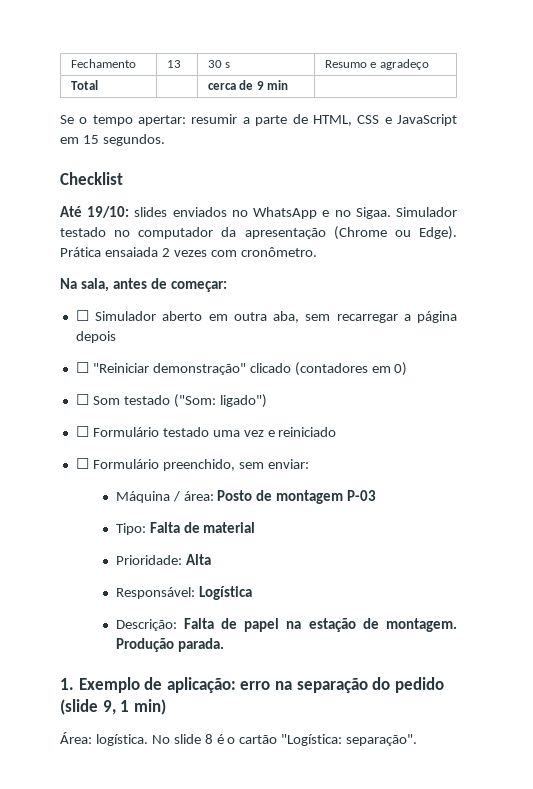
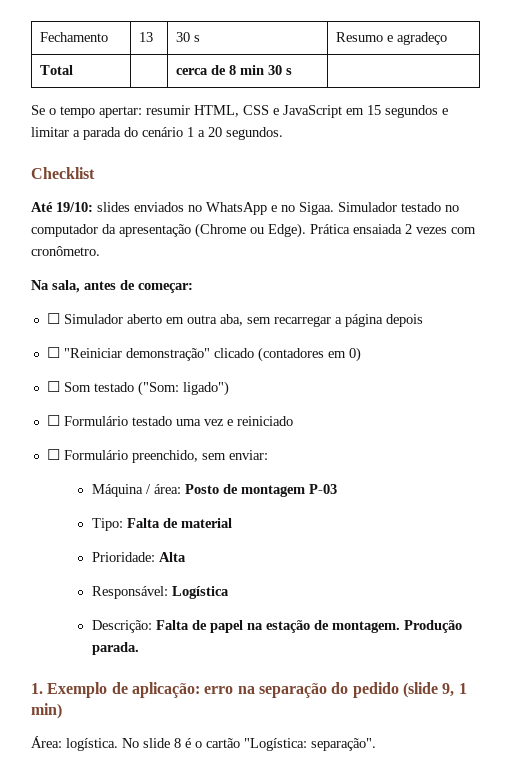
- Total | | cerca de 9 min |
+ Total | | cerca de 8 min 30 s |
- Se o tempo apertar: resumir a parte de HTML, CSS e JavaScript em 15 segundos.
+ Se o tempo apertar: resumir HTML, CSS e JavaScript em 15 segundos e limitar a parada do cenário 1 a 20 segundos.

